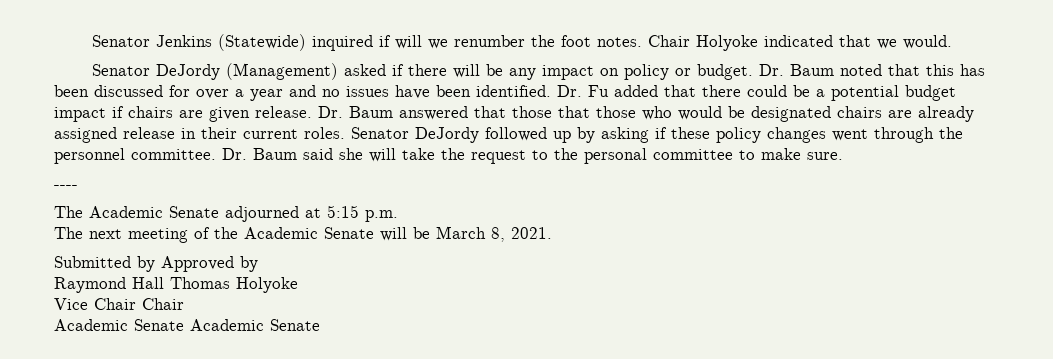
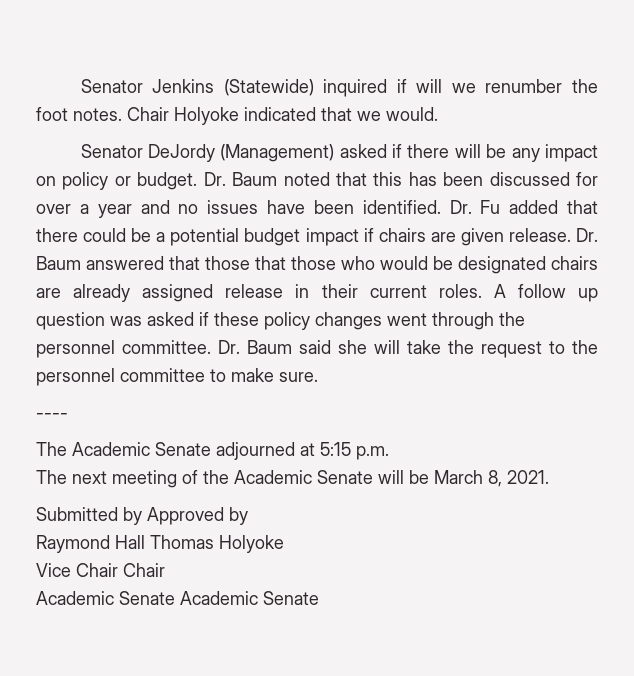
- Senator DeJordy followed up by asking if these policy changes went through the personnel committee.
+ A follow up question was asked if these policy changes went through the personnel committee.
- Dr. Baum said she will take the request to the personal committee to make sure.
+ Dr. Baum said she will take the request to the personnel committee to make sure.

